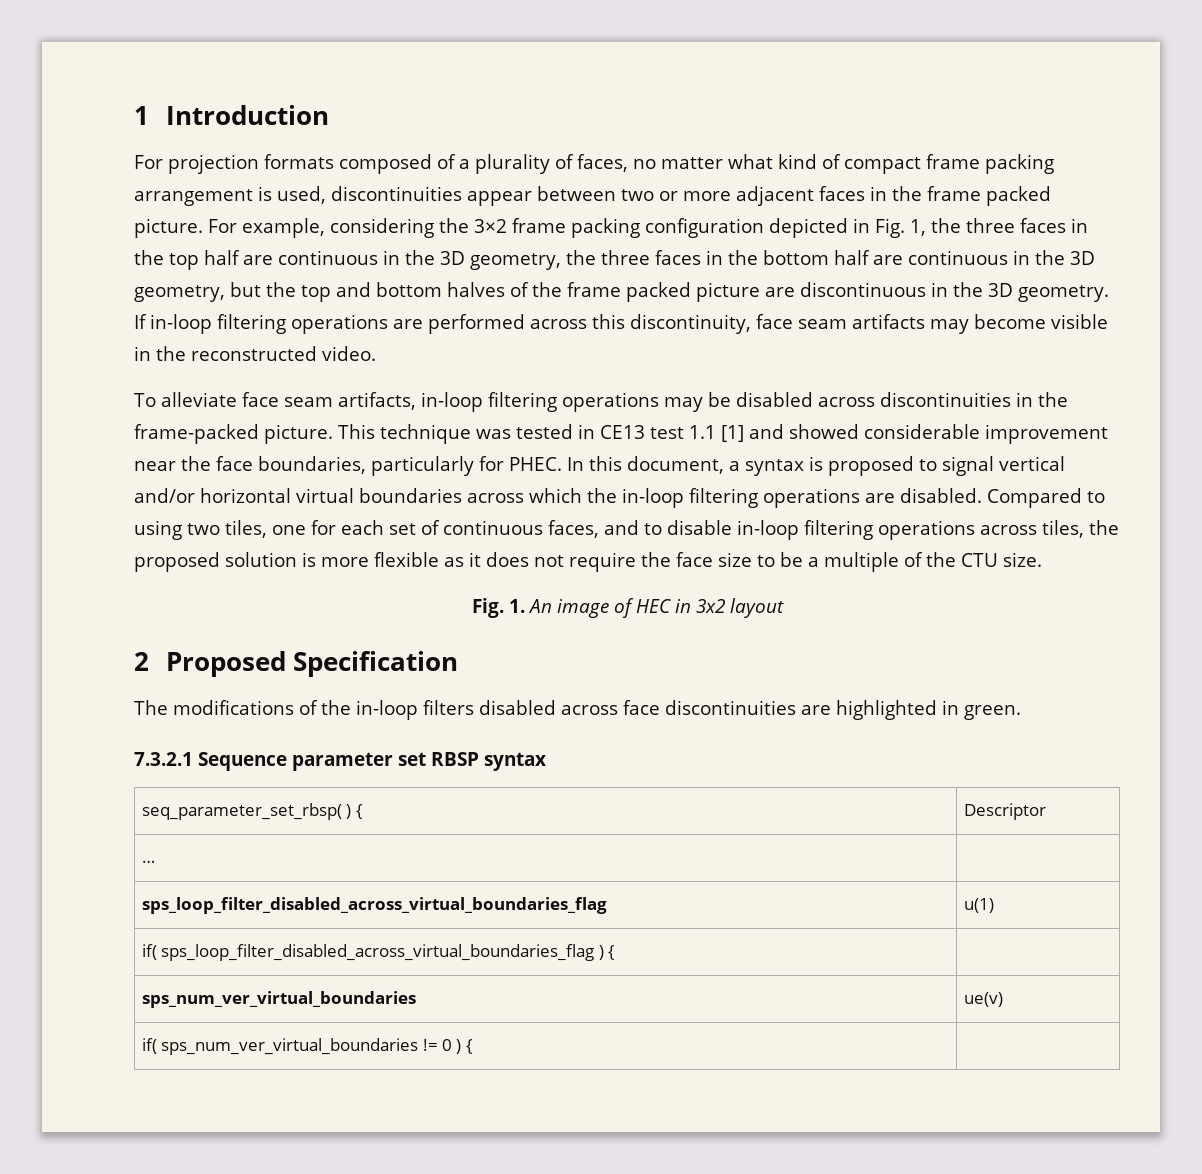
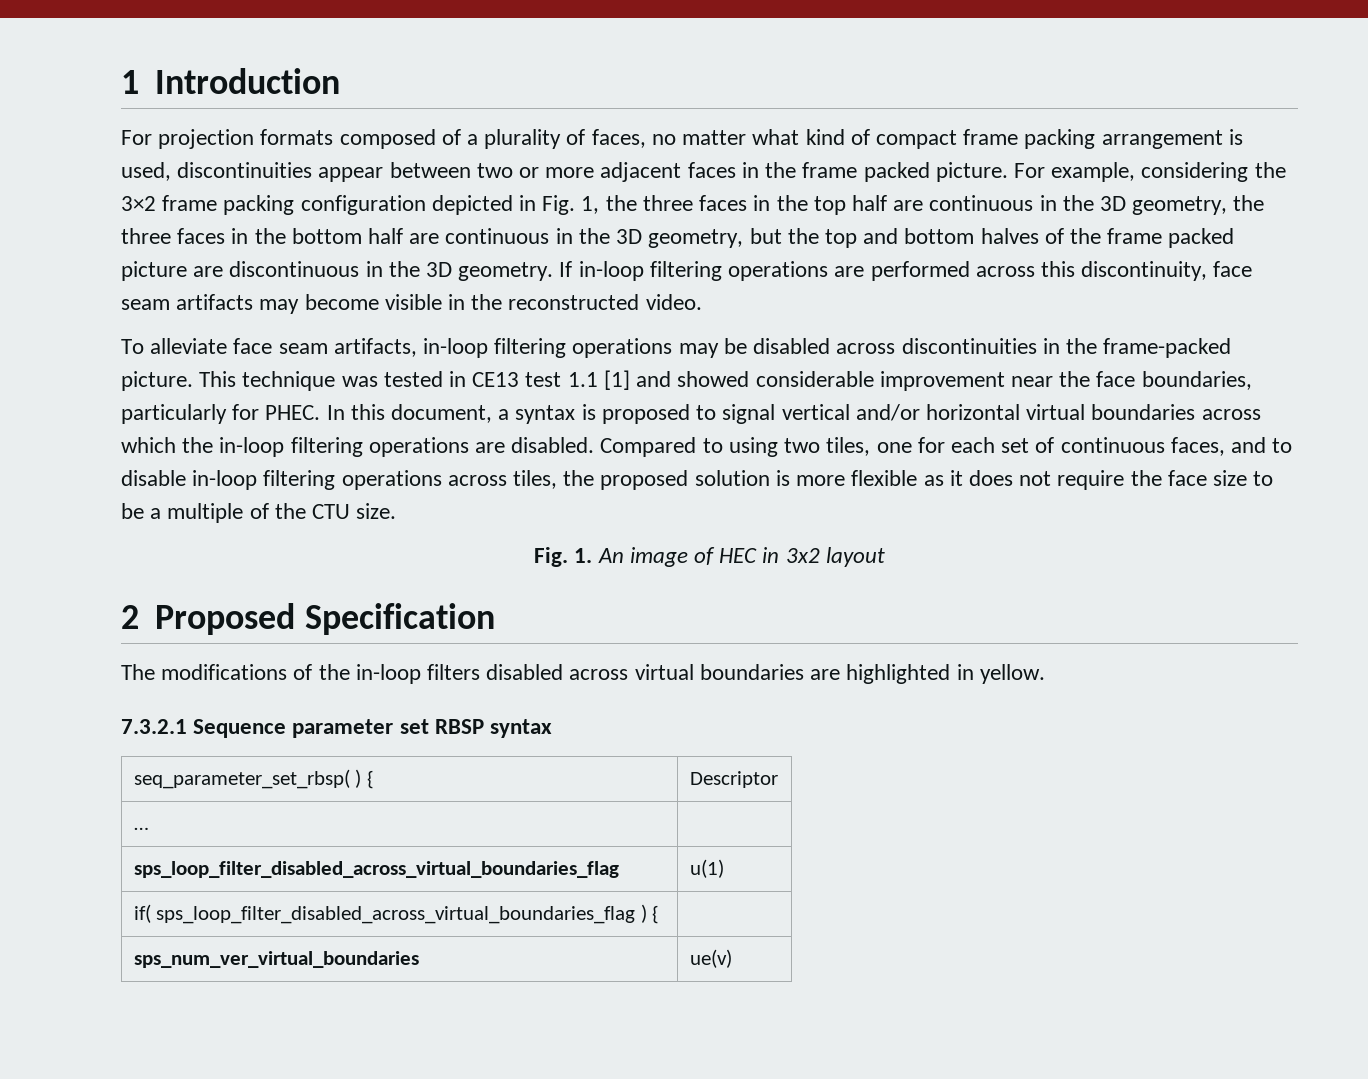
- The modifications of the in-loop filters disabled across face discontinuities are highlighted in green.
+ The modifications of the in-loop filters disabled across virtual boundaries are highlighted in yellow.
- if( sps_num_ver_virtual_boundaries != 0 ) { |

